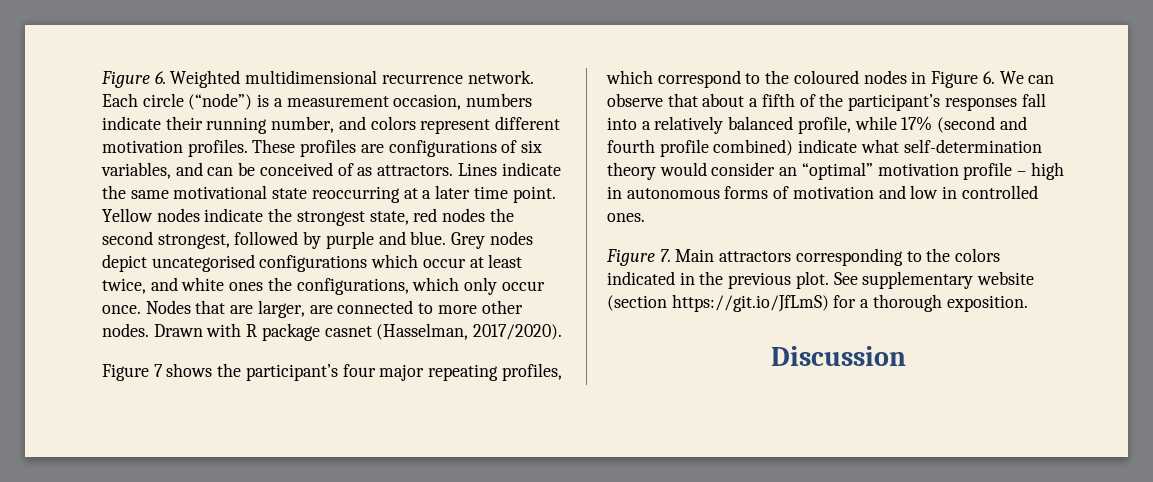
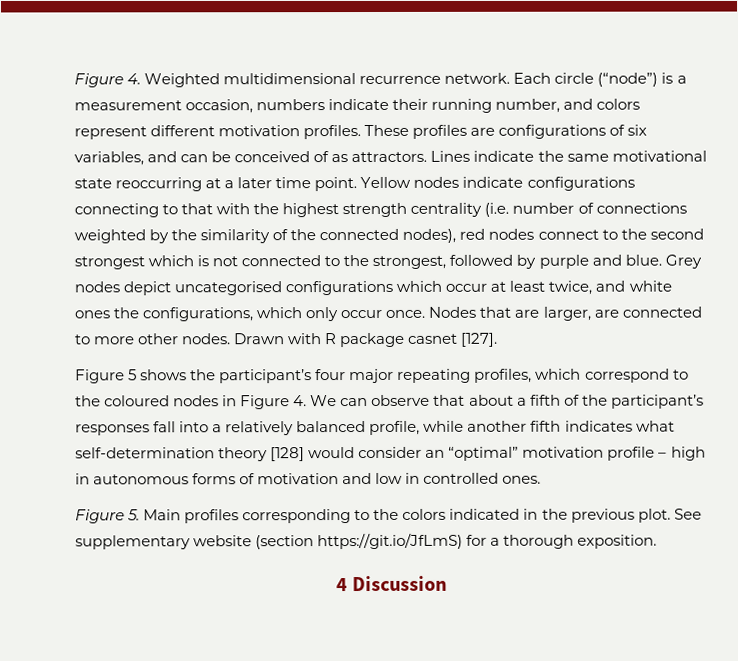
- Figure 6. Weighted multidimensional recurrence network.
+ Figure 4. Weighted multidimensional recurrence network.
- Yellow nodes indicate the strongest state, red nodes the second strongest, followed by purple and blue.
+ Yellow nodes indicate configurations connecting to that with the highest strength centrality (i.e. number of connections weighted by the similarity of the connected nodes), red nodes connect to the second strongest which is not connected to the strongest, followed by purple and blue.
- Drawn with R package casnet (Hasselman, 2017/2020).
- Figure 7 shows the participant’s four major repeating profiles, which correspond to the coloured nodes in Figure 6. We can observe that about a fifth of the participant’s responses fall into a relatively balanced profile, while 17% (second and fourth profile combined) indicate what self-determination theory would consider an “optimal” motivation profile – high in autonomous forms of motivation and low in controlled ones.
+ Drawn with R package casnet [127].
+ Figure 5 shows the participant’s four major repeating profiles, which correspond to the coloured nodes in Figure 4. We can observe that about a fifth of the participant’s responses fall into a relatively balanced profile, while another fifth indicates what self-determination theory [128] would consider an “optimal” motivation profile – high in autonomous forms of motivation and low in controlled ones.
- Figure 7. Main attractors corresponding to the colors indicated in the previous plot.
+ Figure 5. Main profiles corresponding to the colors indicated in the previous plot.
- Discussion
+ 4 Discussion

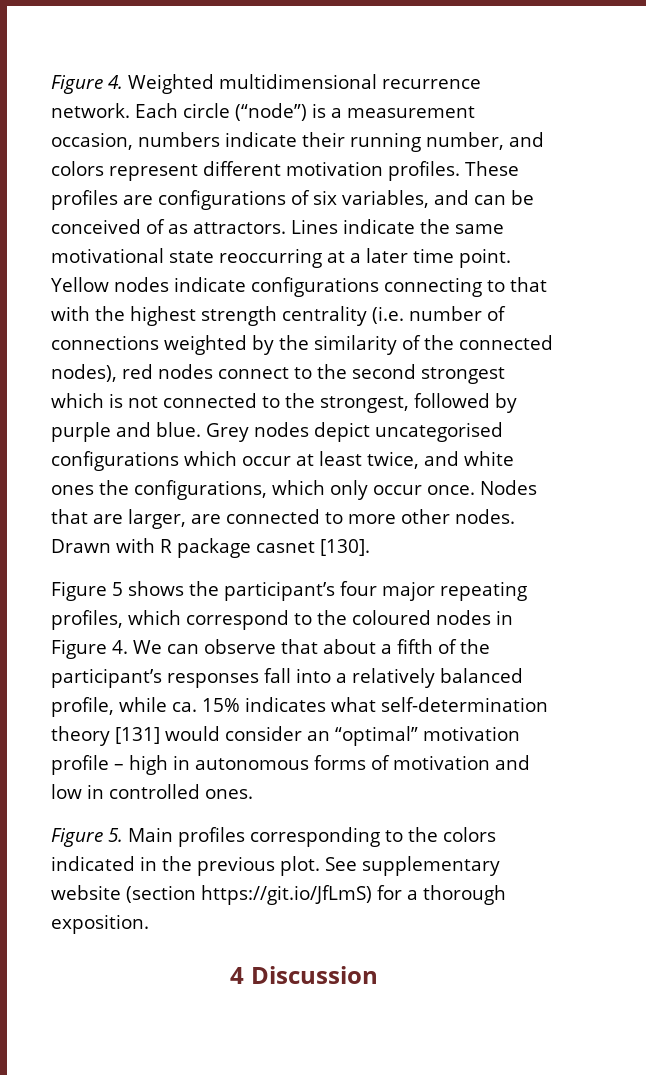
- Drawn with R package casnet [127].
+ Drawn with R package casnet [130].
- Figure 5 shows the participant’s four major repeating profiles, which correspond to the coloured nodes in Figure 4. We can observe that about a fifth of the participant’s responses fall into a relatively balanced profile, while another fifth indicates what self-determination theory [128] would consider an “optimal” motivation profile – high in autonomous forms of motivation and low in controlled ones.
+ Figure 5 shows the participant’s four major repeating profiles, which correspond to the coloured nodes in Figure 4. We can observe that about a fifth of the participant’s responses fall into a relatively balanced profile, while ca. 15% indicates what self-determination theory [131] would consider an “optimal” motivation profile – high in autonomous forms of motivation and low in controlled ones.

